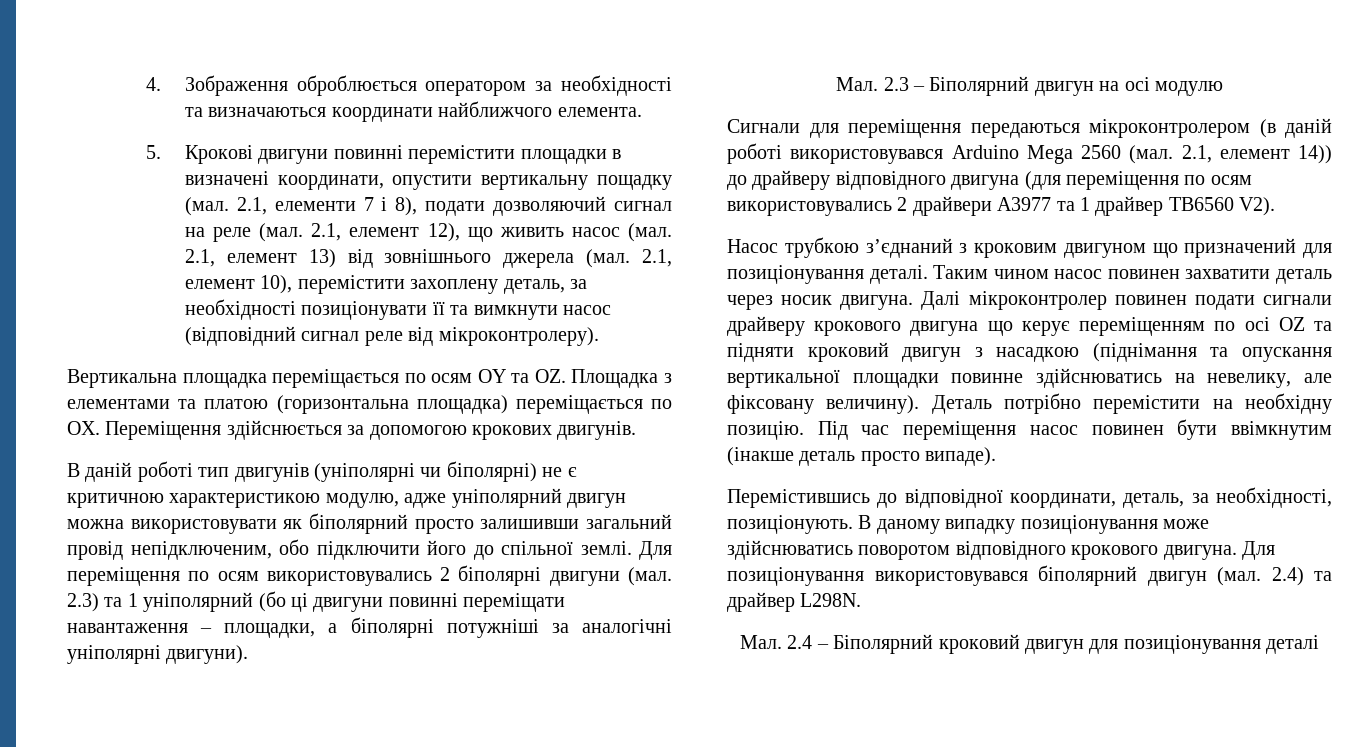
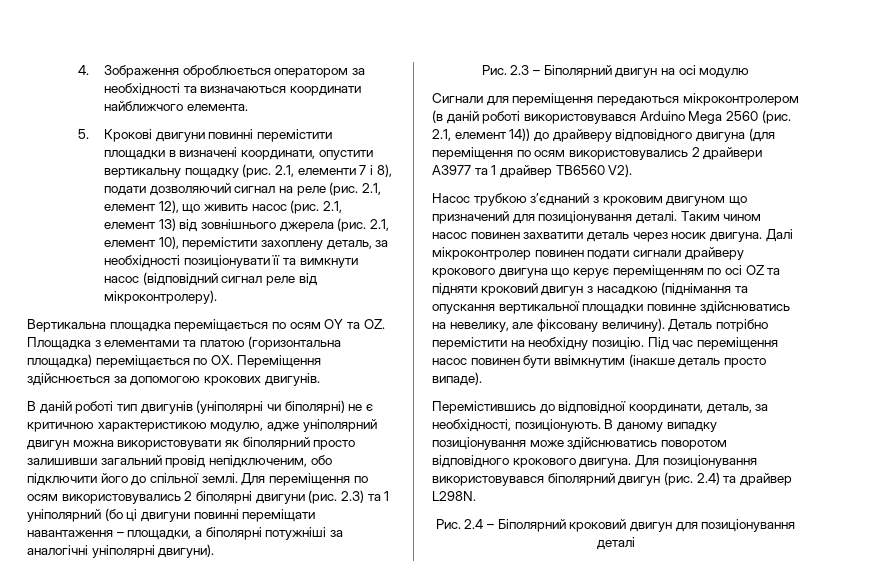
- 5. Крокові двигуни повинні перемістити площадки в визначені координати, опустити вертикальну пощадку (мал.
+ 5. Крокові двигуни повинні перемістити площадки в визначені координати, опустити вертикальну пощадку (рис.
- 2.1, елементи 7 і 8), подати дозволяючий сигнал на реле (мал.
+ 2.1, елементи 7 і 8), подати дозволяючий сигнал на реле (рис.
- 2.1, елемент 12), що живить насос (мал.
+ 2.1, елемент 12), що живить насос (рис.
- 2.1, елемент 13) від зовнішнього джерела (мал.
+ 2.1, елемент 13) від зовнішнього джерела (рис.
- Для переміщення по осям використовувались 2 біполярні двигуни (мал.
+ Для переміщення по осям використовувались 2 біполярні двигуни (рис.
- Мал. 2.3 – Біполярний двигун на осі модулю
+ Рис. 2.3 – Біполярний двигун на осі модулю
- Сигнали для переміщення передаються мікроконтролером (в даній роботі використовувався Arduino Mega 2560 (мал.
+ Сигнали для переміщення передаються мікроконтролером (в даній роботі використовувався Arduino Mega 2560 (рис.
- Для позиціонування використовувався біполярний двигун (мал.
+ Для позиціонування використовувався біполярний двигун (рис.
- Мал. 2.4 – Біполярний кроковий двигун для позиціонування деталі
+ Рис. 2.4 – Біполярний кроковий двигун для позиціонування деталі

